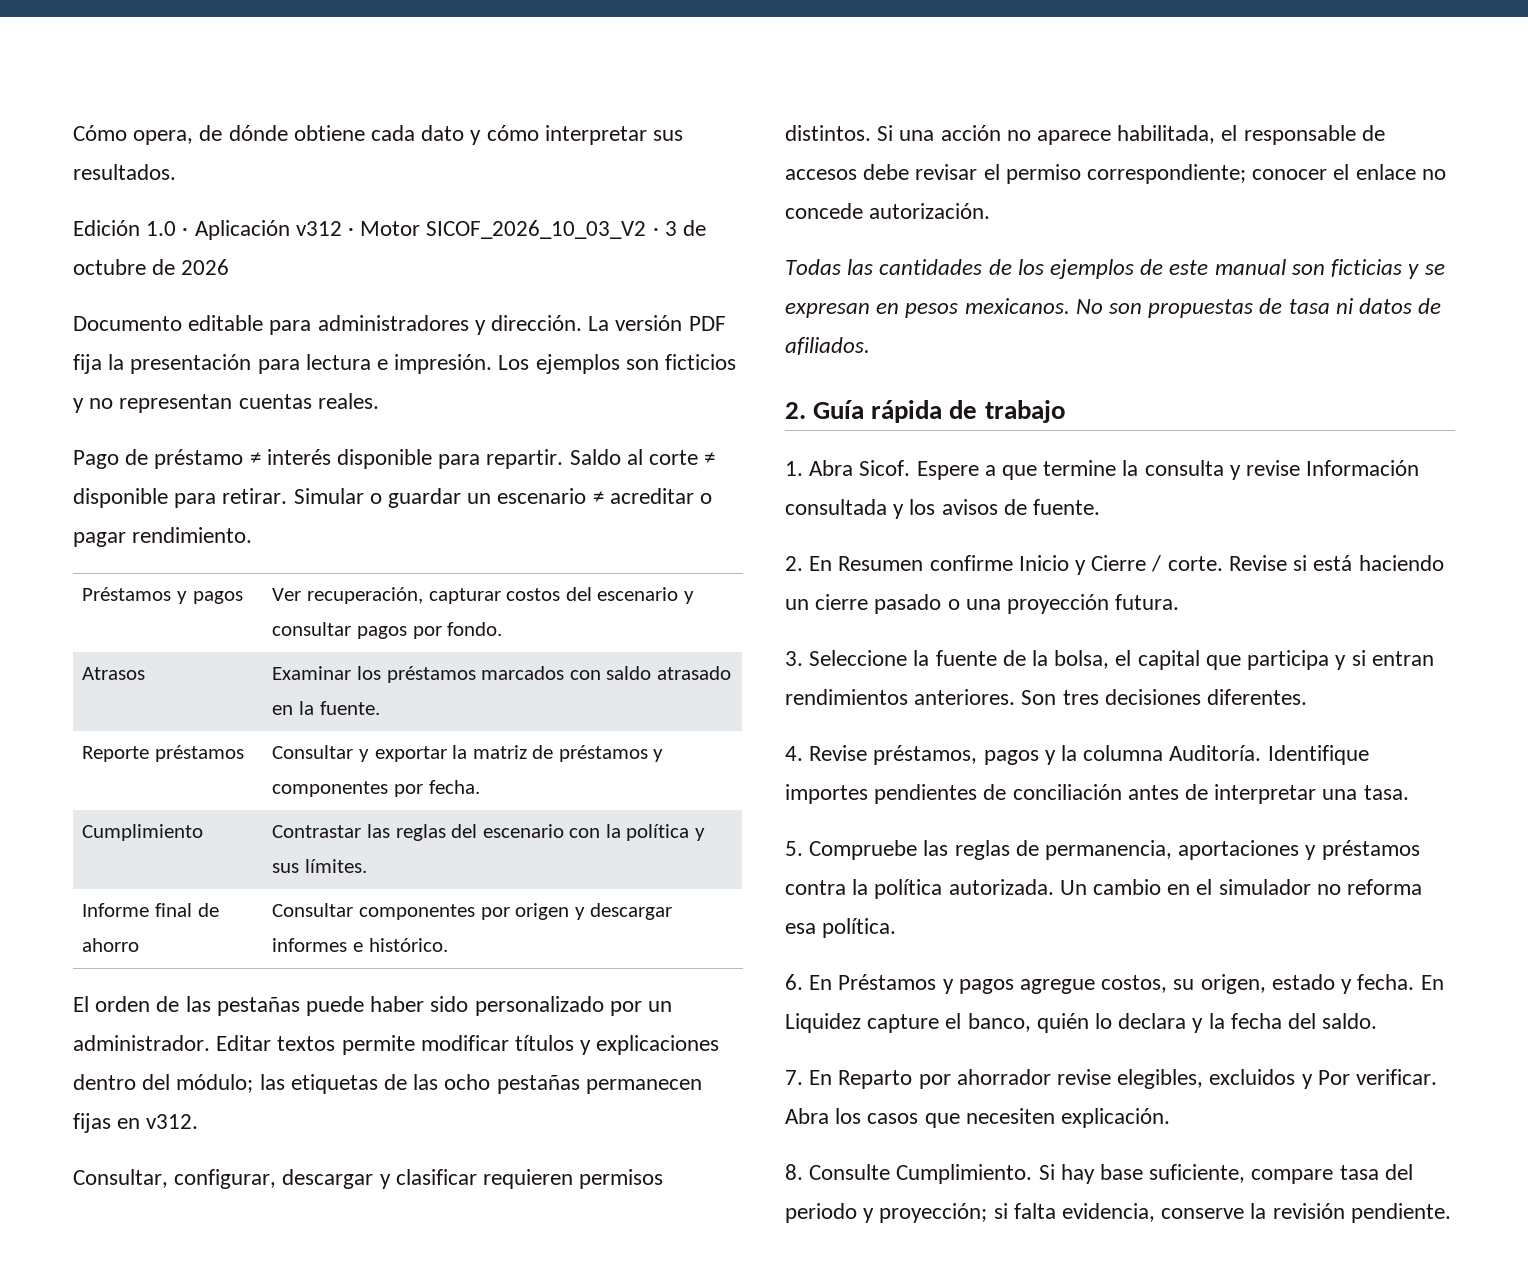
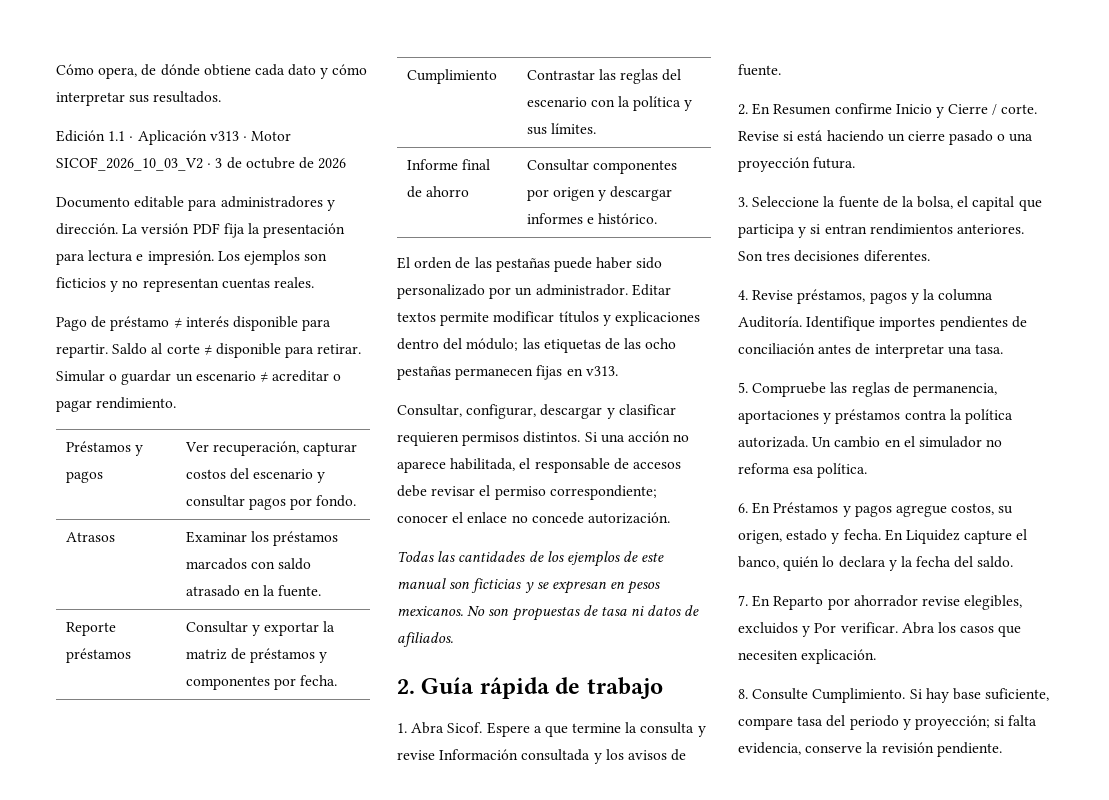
- Edición 1.0 · Aplicación v312 · Motor SICOF_2026_10_03_V2 · 3 de octubre de 2026
+ Edición 1.1 · Aplicación v313 · Motor SICOF_2026_10_03_V2 · 3 de octubre de 2026
- Editar textos permite modificar títulos y explicaciones dentro del módulo; las etiquetas de las ocho pestañas permanecen fijas en v312.
+ Editar textos permite modificar títulos y explicaciones dentro del módulo; las etiquetas de las ocho pestañas permanecen fijas en v313.

